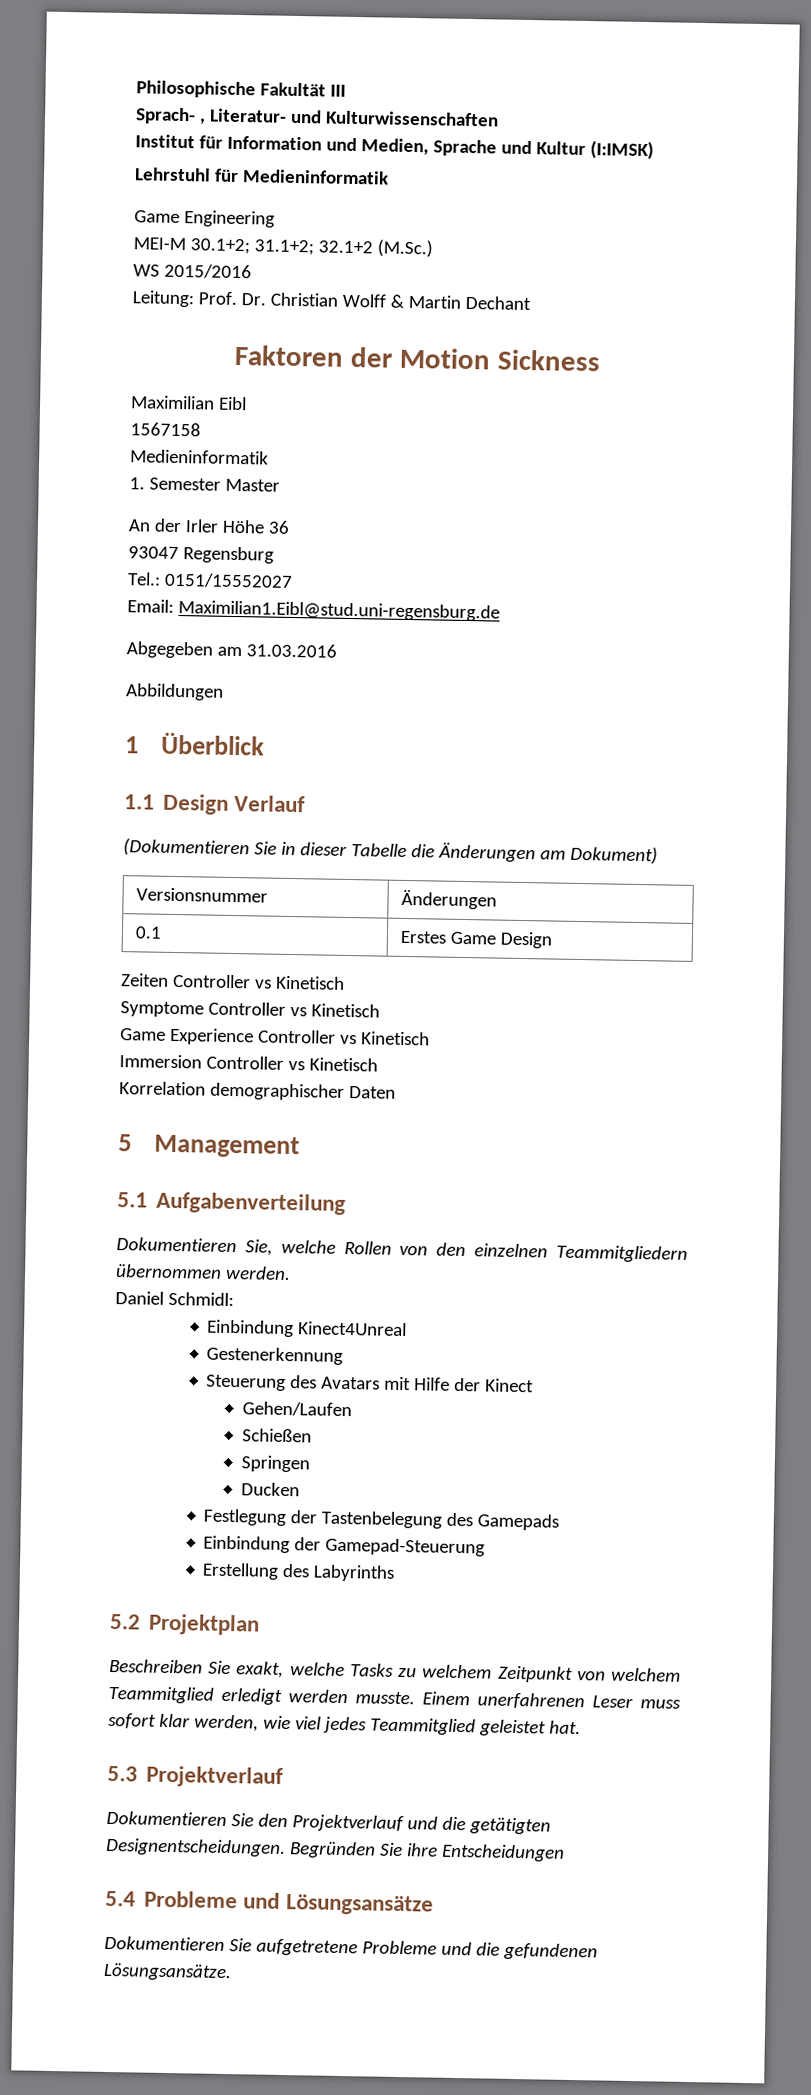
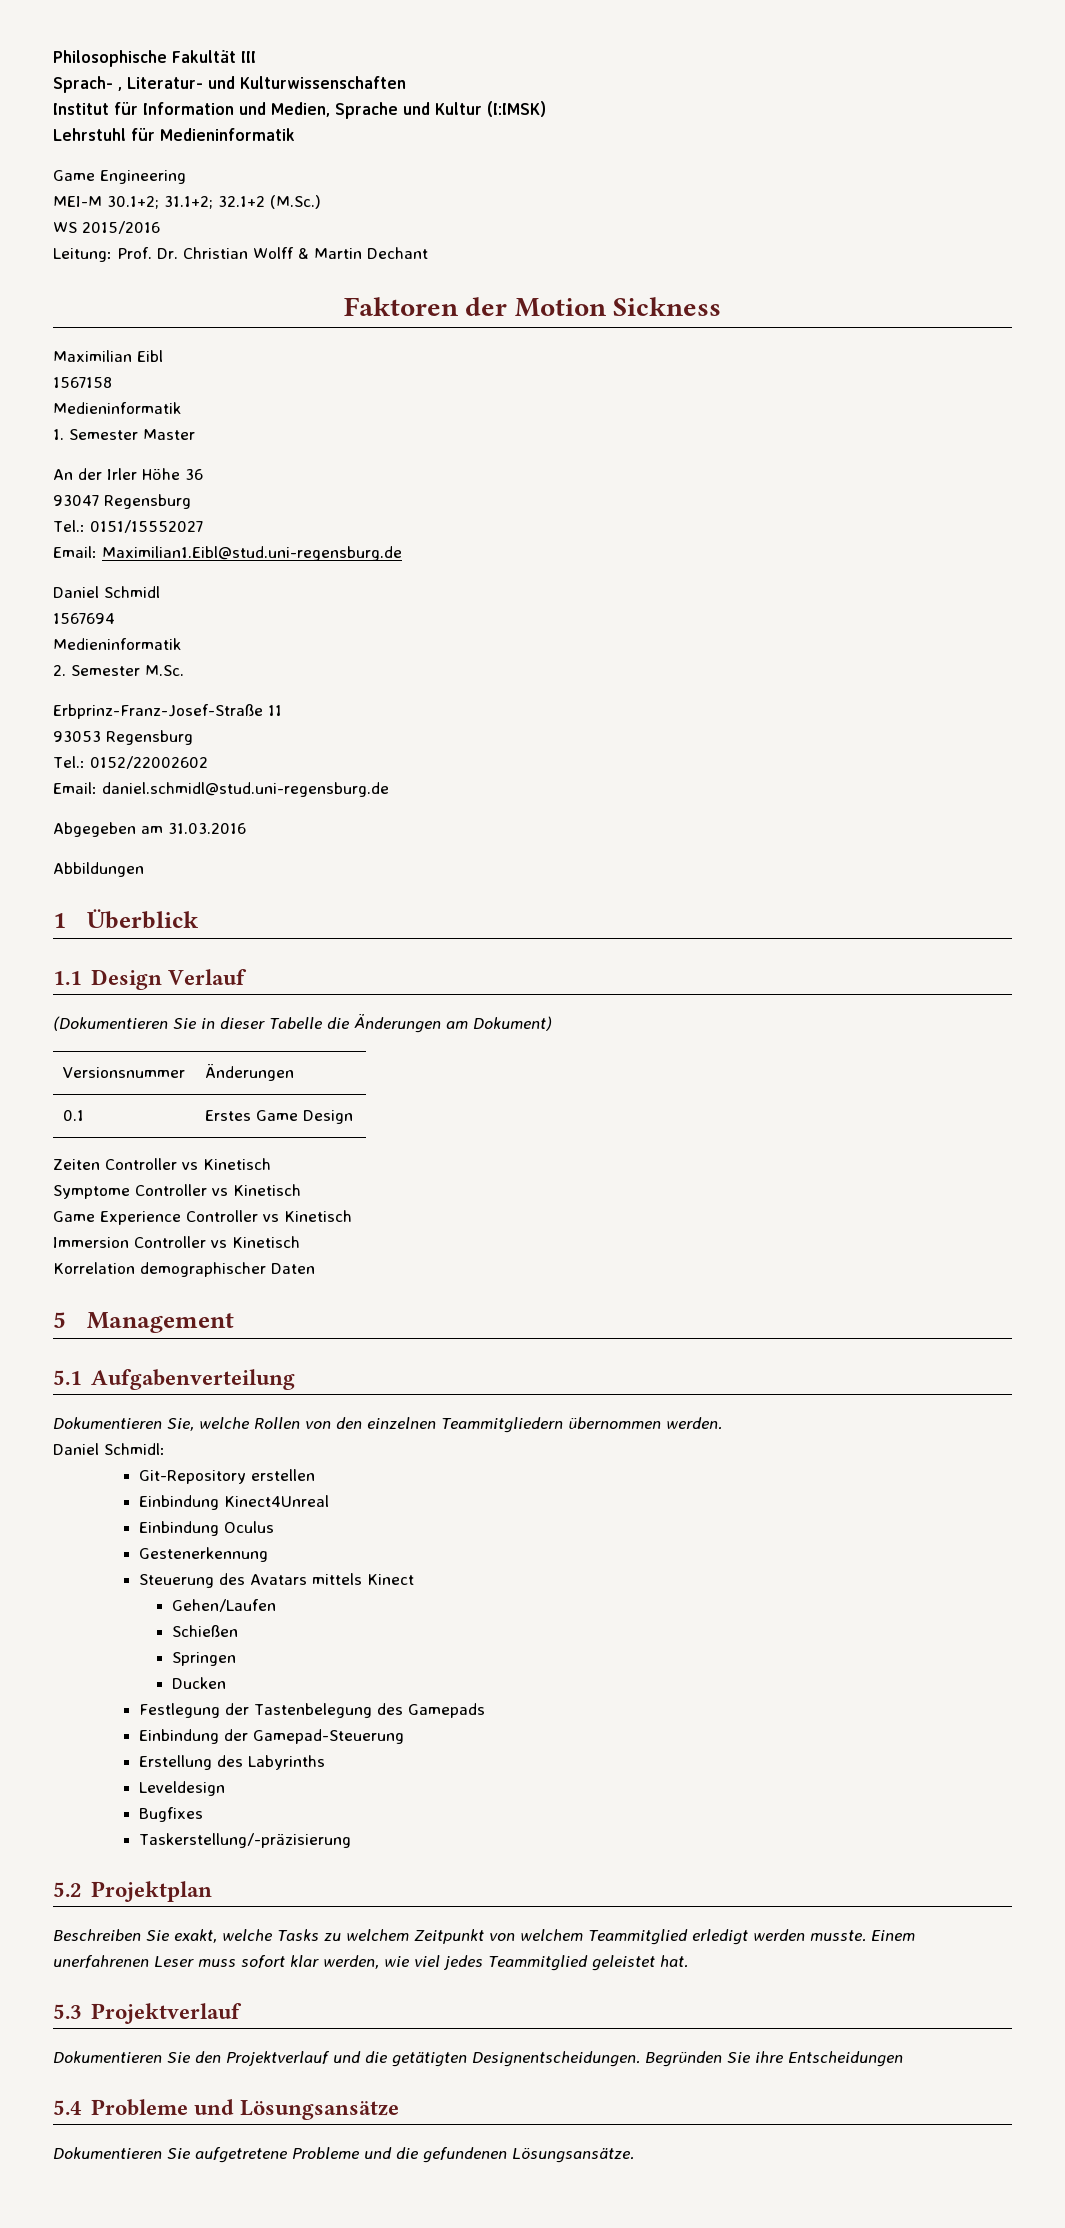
+ Daniel Schmidl
+ 1567694
+ Medieninformatik
+ 2. Semester M.Sc.
+ Erbprinz-Franz-Josef-Straße 11
+ 93053 Regensburg
+ Tel.: 0152/22002602
+ Email: daniel.schmidl@stud.uni-regensburg.de
+ Git-Repository erstellen
+ Einbindung Oculus
- Steuerung des Avatars mit Hilfe der Kinect
+ Steuerung des Avatars mittels Kinect
+ Leveldesign
+ Bugfixes
+ Taskerstellung/-präzisierung

